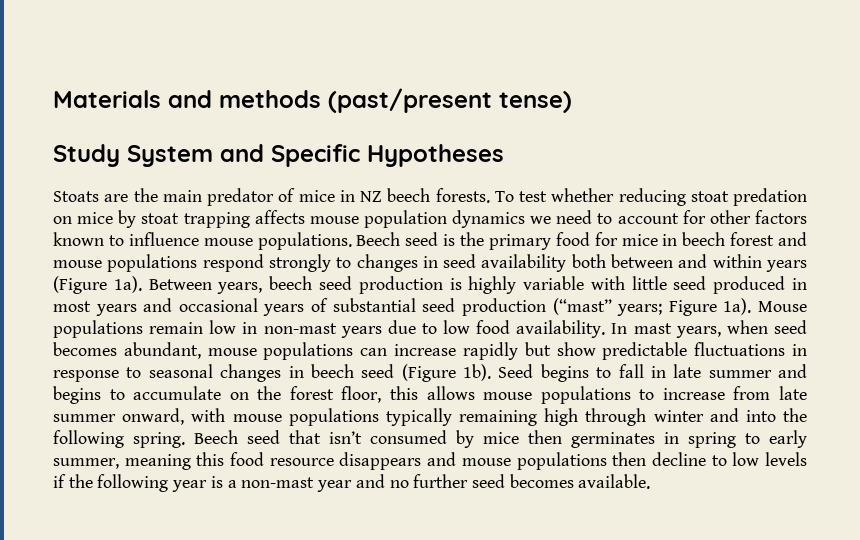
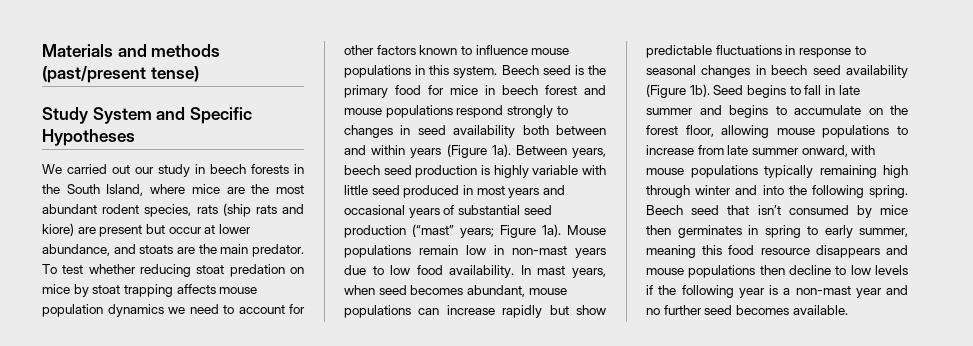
- Stoats are the main predator of mice in NZ beech forests.
+ We carried out our study in beech forests in the South Island, where mice are the most abundant rodent species, rats (ship rats and kiore) are present but occur at lower abundance, and stoats are the main predator.
- To test whether reducing stoat predation on mice by stoat trapping affects mouse population dynamics we need to account for other factors known to influence mouse populations.
+ To test whether reducing stoat predation on mice by stoat trapping affects mouse population dynamics we need to account for other factors known to influence mouse populations in this system.
- In mast years, when seed becomes abundant, mouse populations can increase rapidly but show predictable fluctuations in response to seasonal changes in beech seed (Figure 1b).
+ In mast years, when seed becomes abundant, mouse populations can increase rapidly but show predictable fluctuations in response to seasonal changes in beech seed availability (Figure 1b).
- Seed begins to fall in late summer and begins to accumulate on the forest floor, this allows mouse populations to increase from late summer onward, with mouse populations typically remaining high through winter and into the following spring.
+ Seed begins to fall in late summer and begins to accumulate on the forest floor, allowing mouse populations to increase from late summer onward, with mouse populations typically remaining high through winter and into the following spring.

